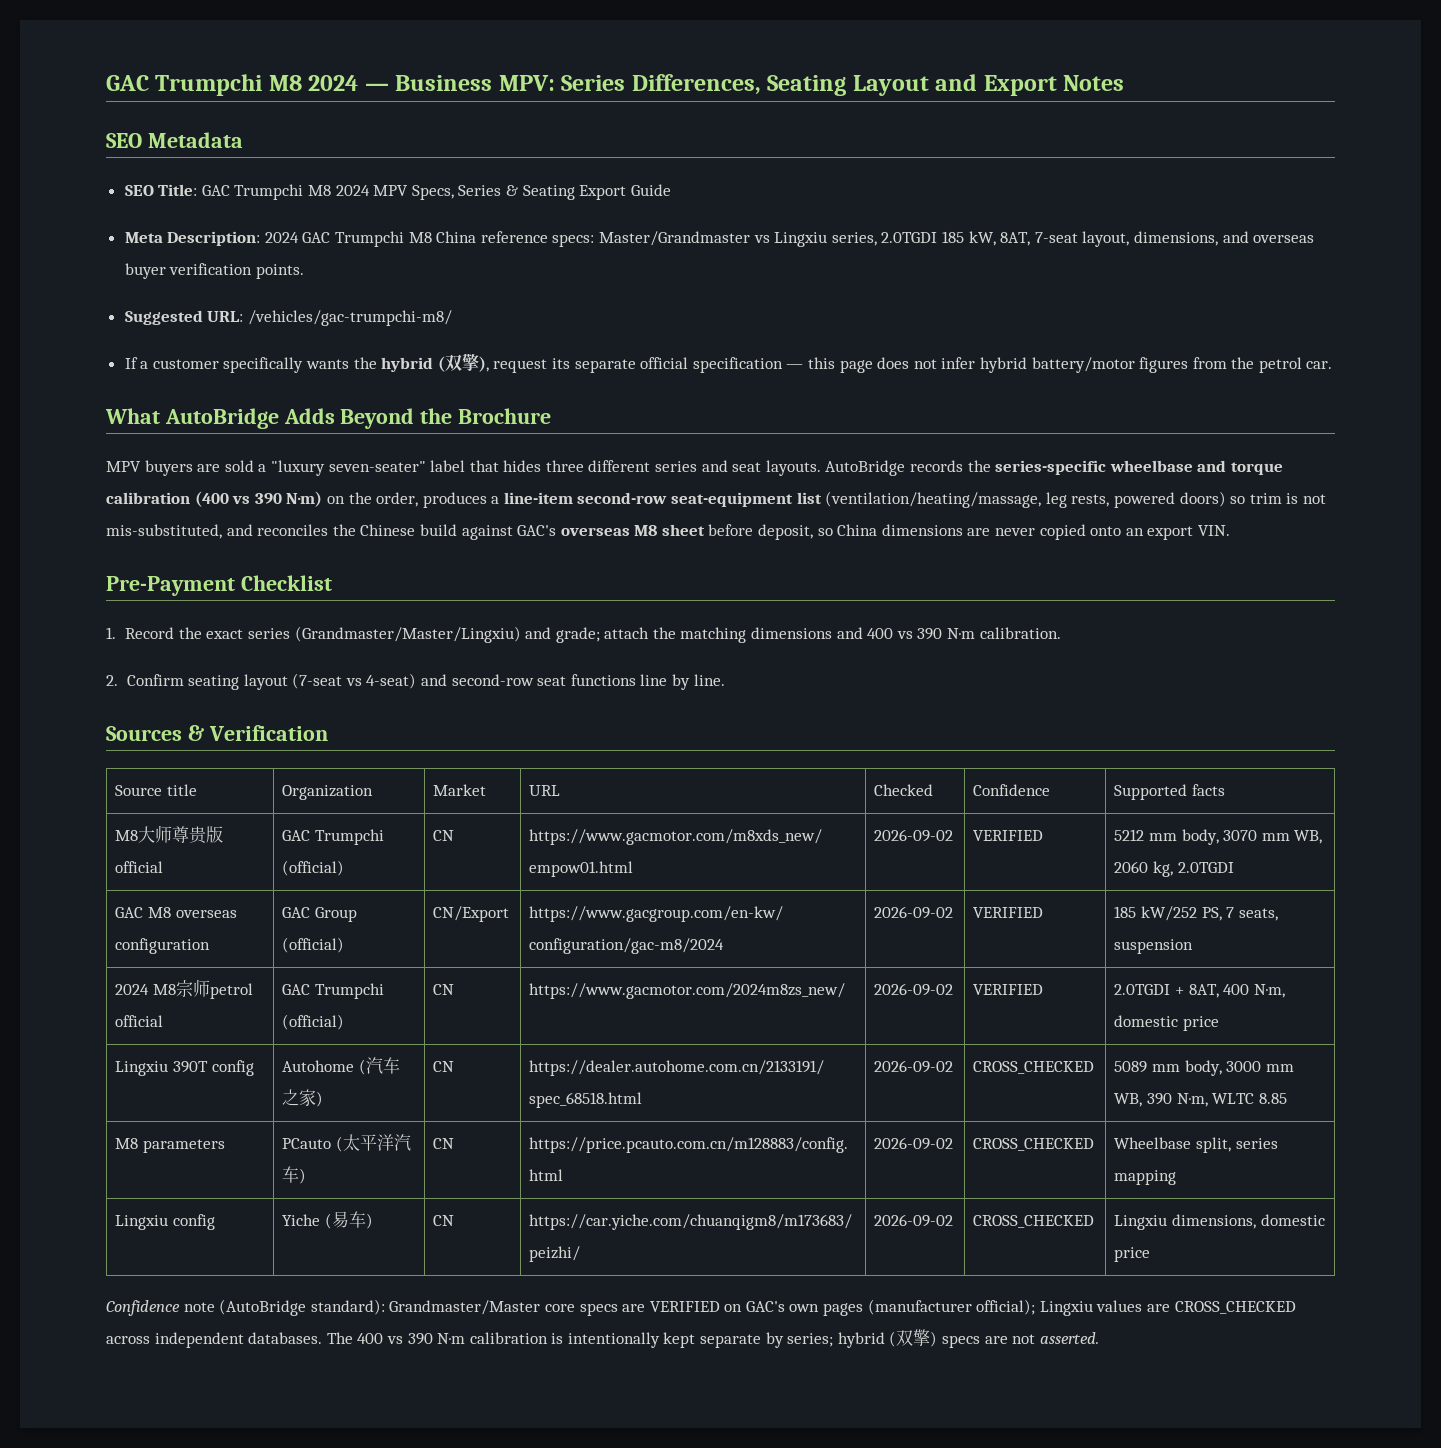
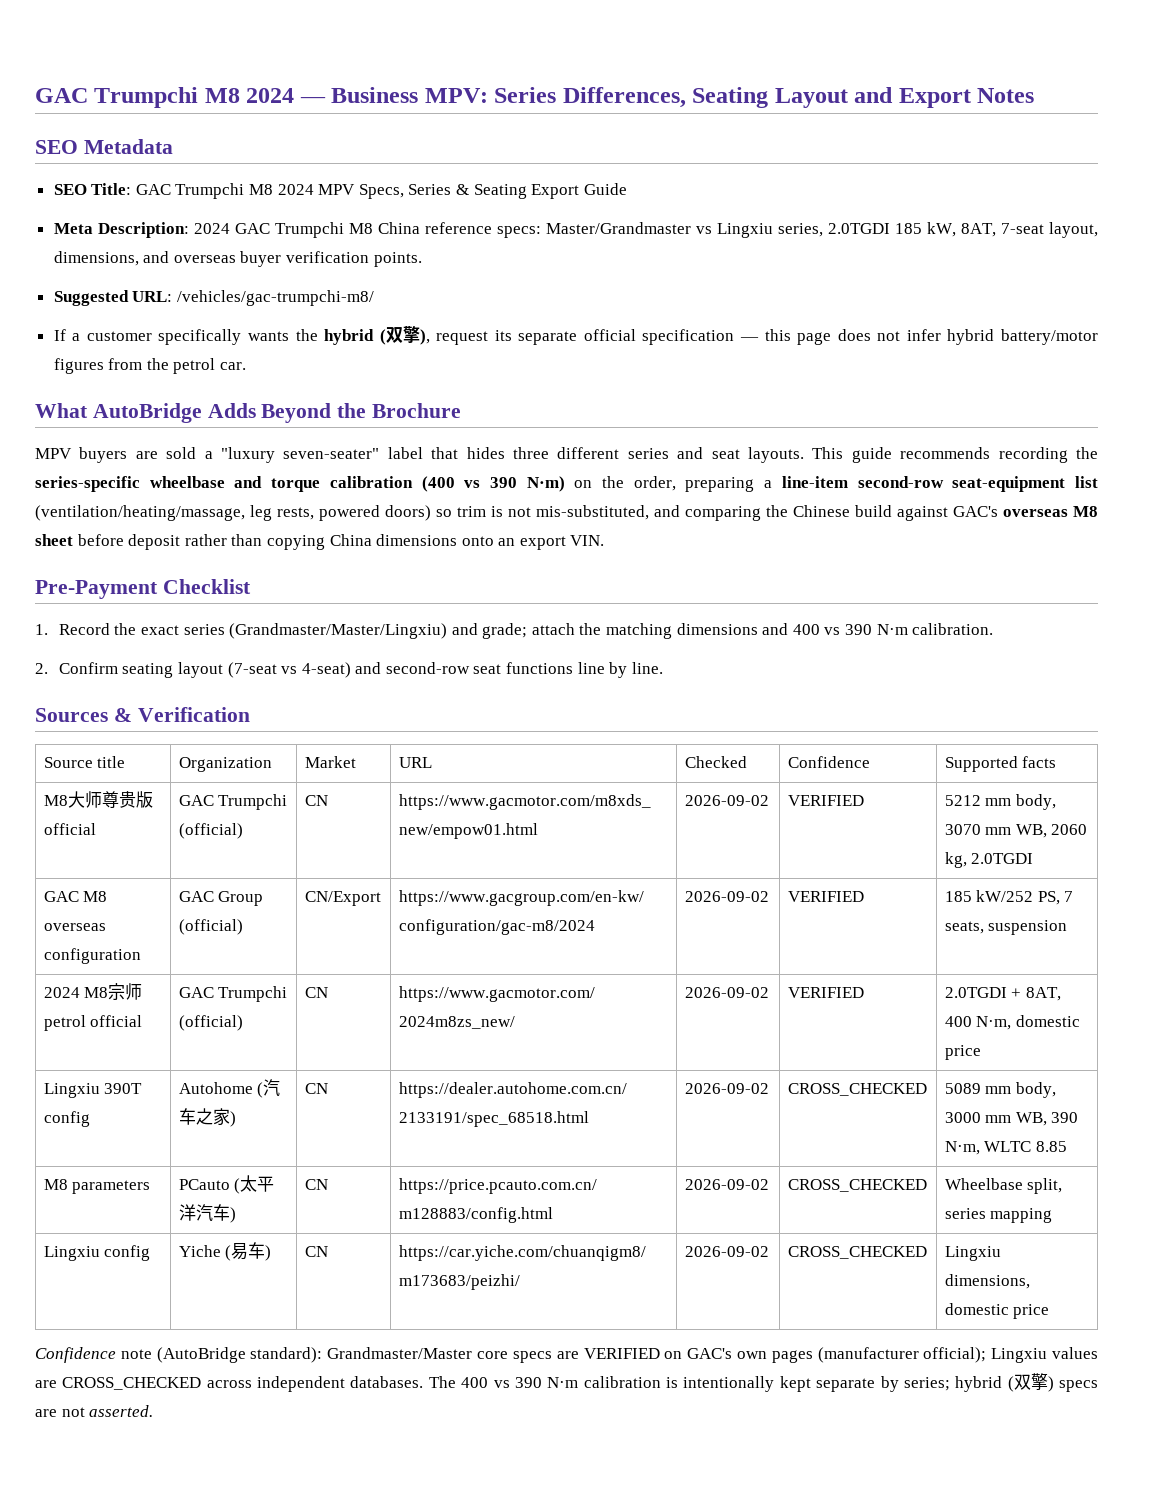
- AutoBridge records the series-specific wheelbase and torque calibration (400 vs 390 N·m) on the order, produces a line-item second-row seat-equipment list (ventilation/heating/massage, leg rests, powered doors) so trim is not mis-substituted, and reconciles the Chinese build against GAC's overseas M8 sheet before deposit, so China dimensions are never copied onto an export VIN.
+ This guide recommends recording the series-specific wheelbase and torque calibration (400 vs 390 N·m) on the order, preparing a line-item second-row seat-equipment list (ventilation/heating/massage, leg rests, powered doors) so trim is not mis-substituted, and comparing the Chinese build against GAC's overseas M8 sheet before deposit rather than copying China dimensions onto an export VIN.

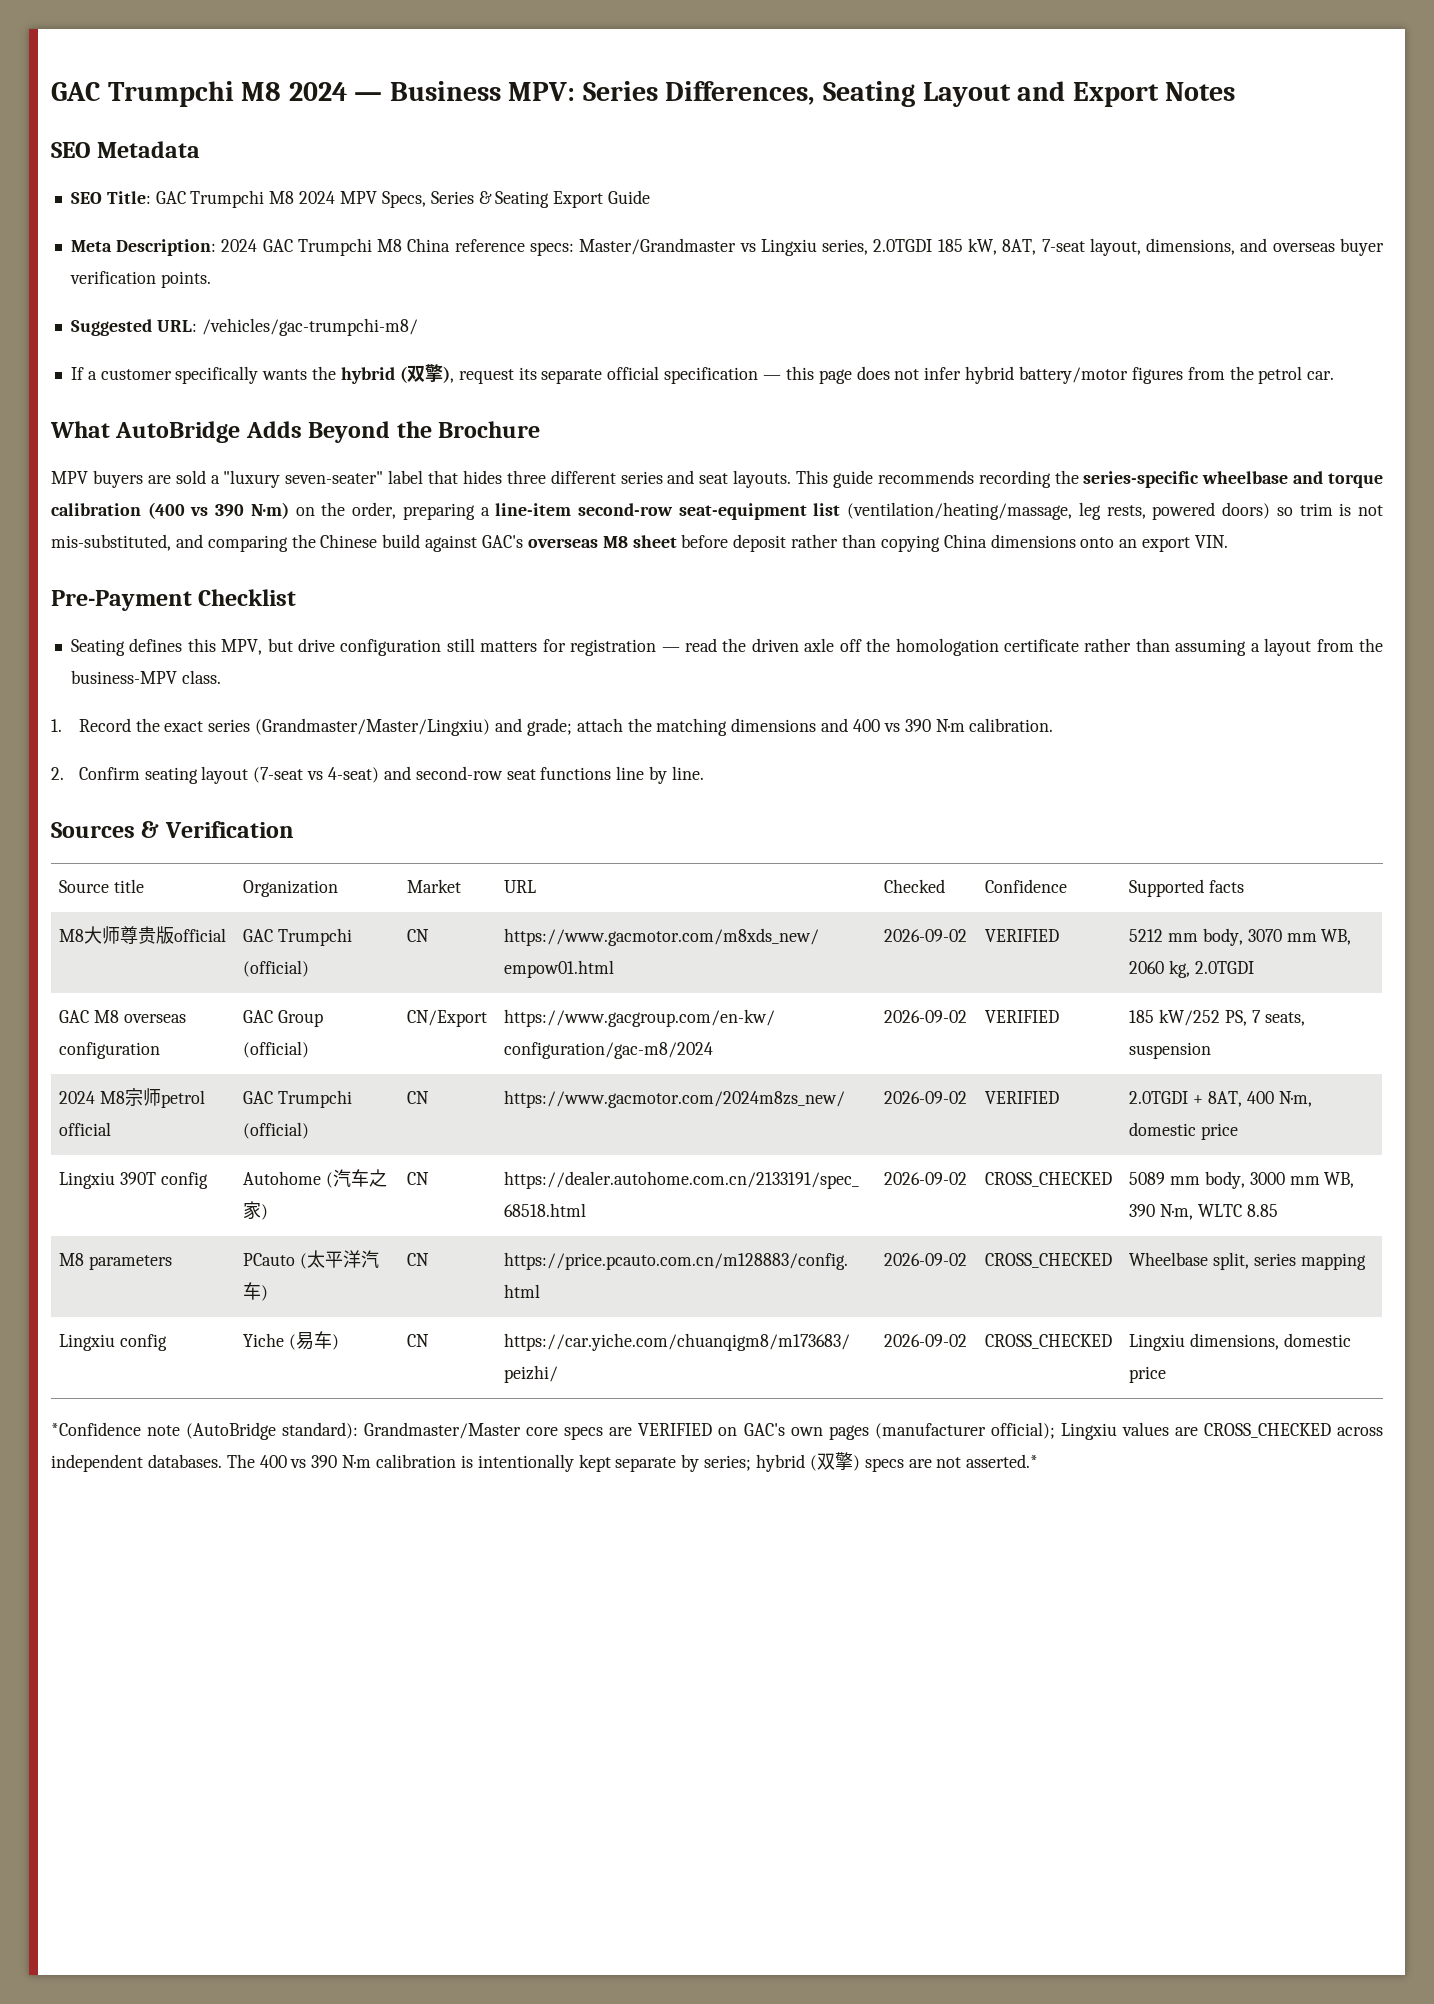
+ Seating defines this MPV, but drive configuration still matters for registration — read the driven axle off the homologation certificate rather than assuming a layout from the business-MPV class.
- Confidence note (AutoBridge standard): Grandmaster/Master core specs are VERIFIED on GAC's own pages (manufacturer official); Lingxiu values are CROSS_CHECKED across independent databases.
+ *Confidence note (AutoBridge standard): Grandmaster/Master core specs are VERIFIED on GAC's own pages (manufacturer official); Lingxiu values are CROSS_CHECKED across independent databases.
- The 400 vs 390 N·m calibration is intentionally kept separate by series; hybrid (双擎) specs are not asserted.
+ The 400 vs 390 N·m calibration is intentionally kept separate by series; hybrid (双擎) specs are not asserted.*

